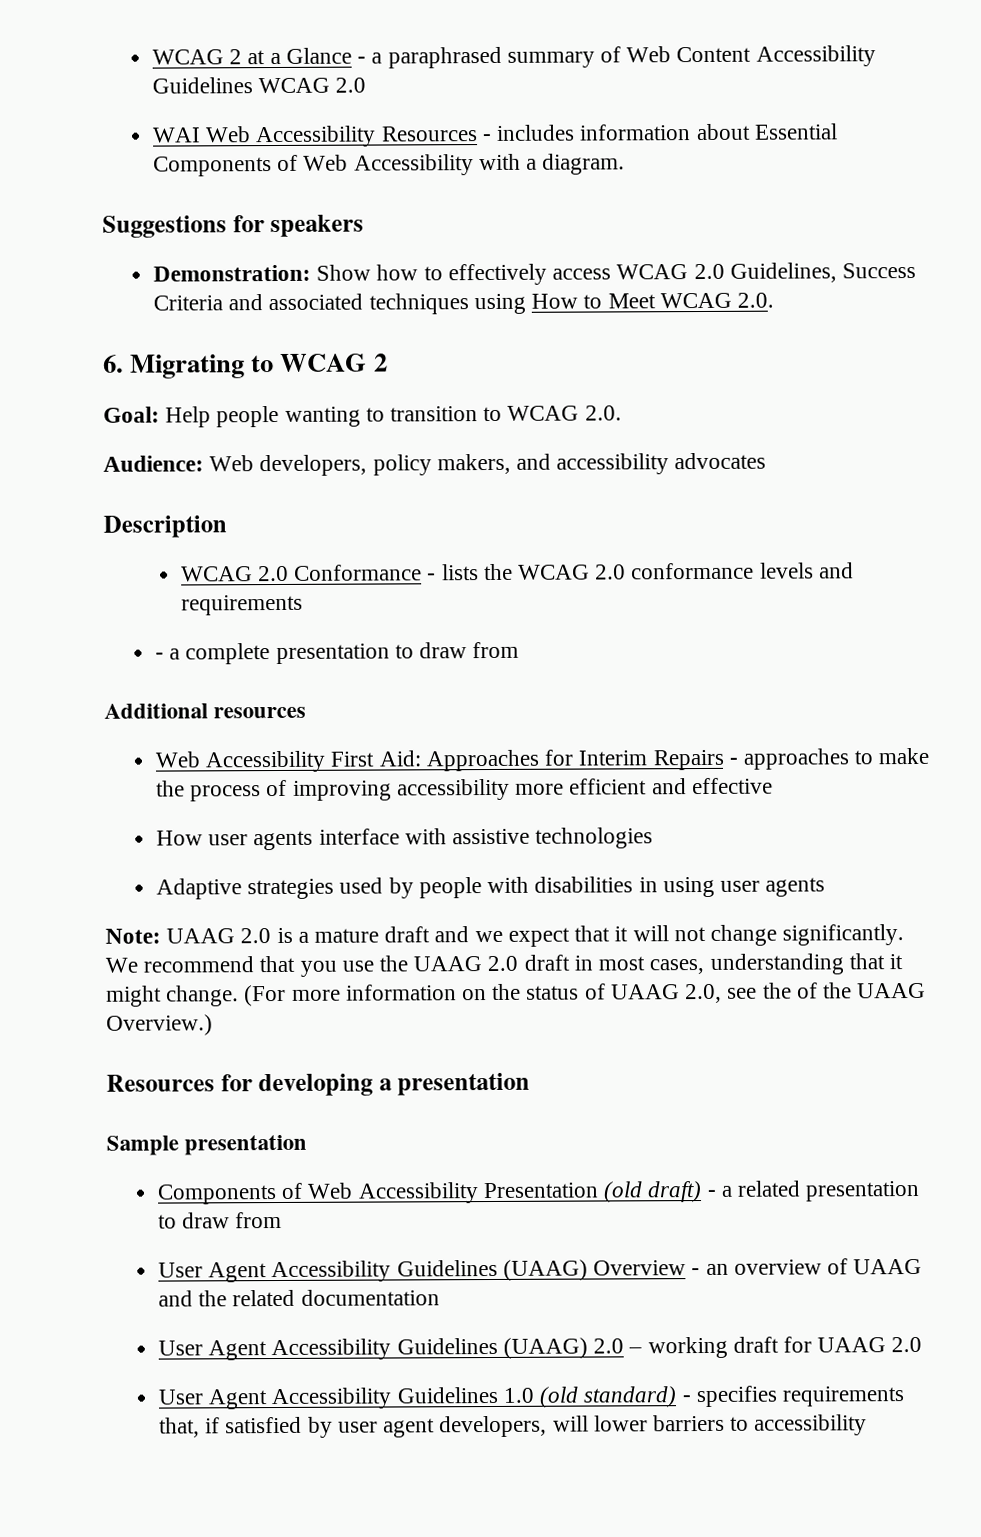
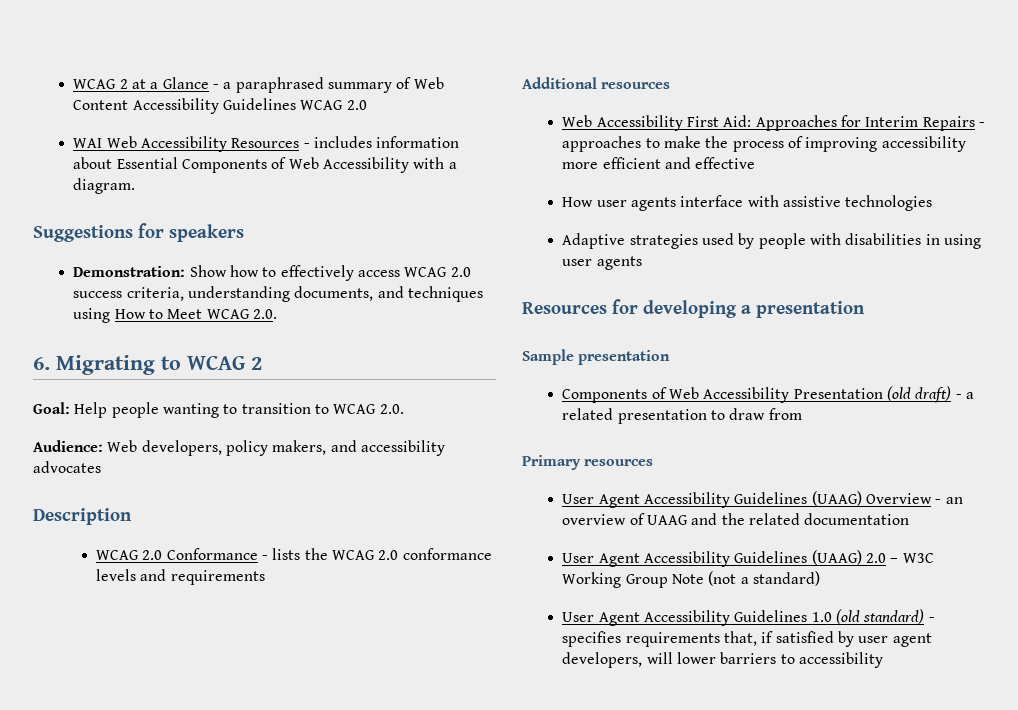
- Demonstration: Show how to effectively access WCAG 2.0 Guidelines, Success Criteria and associated techniques using How to Meet WCAG 2.0.
+ Demonstration: Show how to effectively access WCAG 2.0 success criteria, understanding documents, and techniques using How to Meet WCAG 2.0.
- - a complete presentation to draw from
- Note: UAAG 2.0 is a mature draft and we expect that it will not change significantly. We recommend that you use the UAAG 2.0 draft in most cases, understanding that it might change. (For more information on the status of UAAG 2.0, see the of the UAAG Overview.)
+ Primary resources
- User Agent Accessibility Guidelines (UAAG) 2.0 – working draft for UAAG 2.0
+ User Agent Accessibility Guidelines (UAAG) 2.0 – W3C Working Group Note (not a standard)

